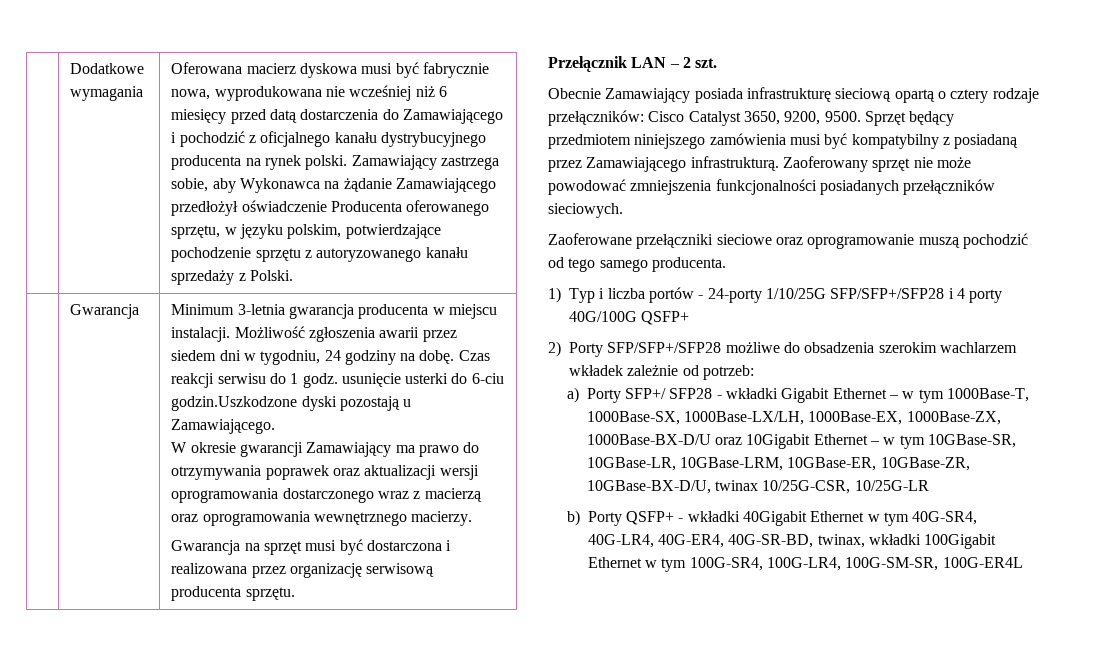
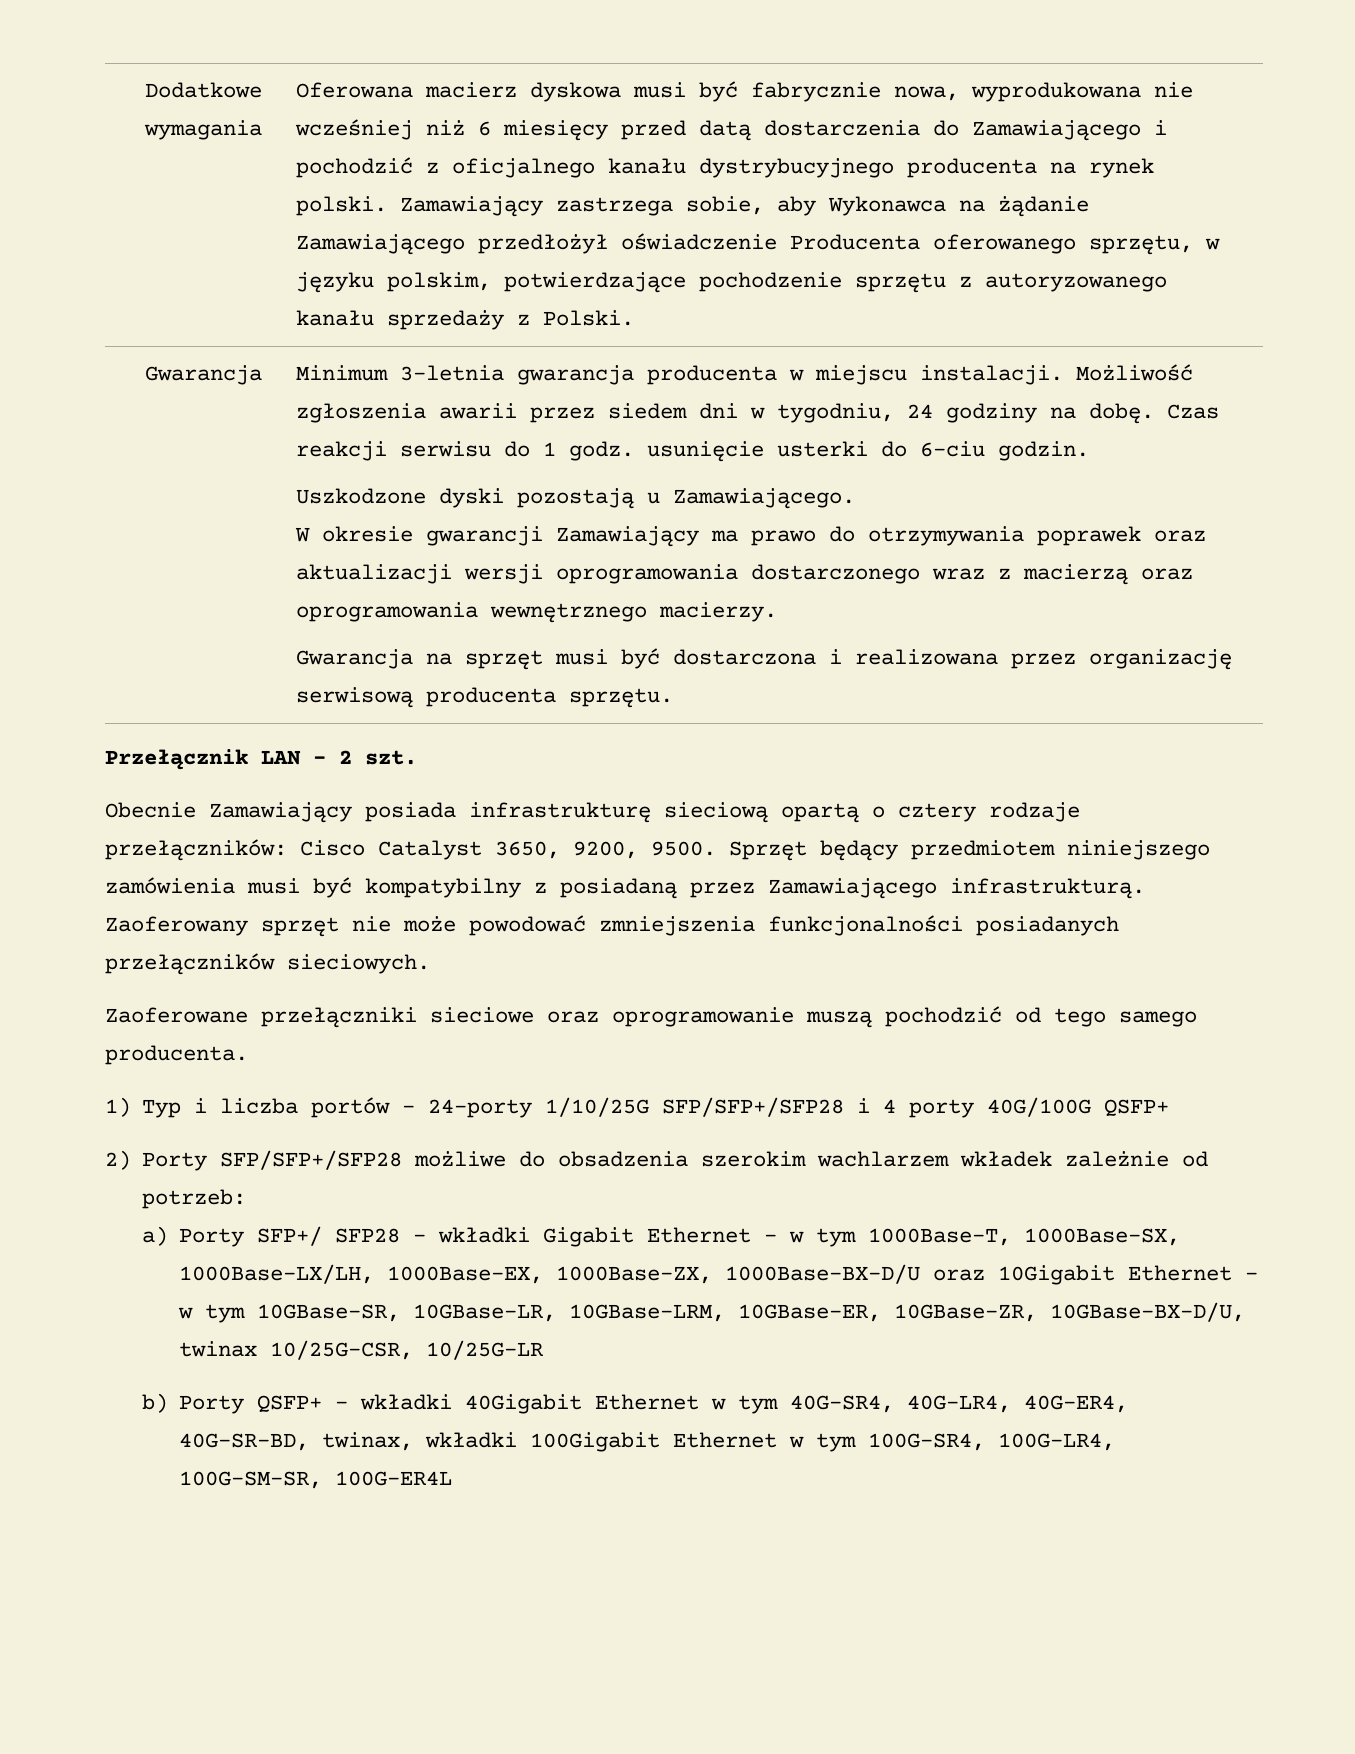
- Czas reakcji serwisu do 1 godz. usunięcie usterki do 6-ciu godzin.Uszkodzone dyski pozostają u Zamawiającego.
+ Czas reakcji serwisu do 1 godz. usunięcie usterki do 6-ciu godzin.
+ Uszkodzone dyski pozostają u Zamawiającego.

